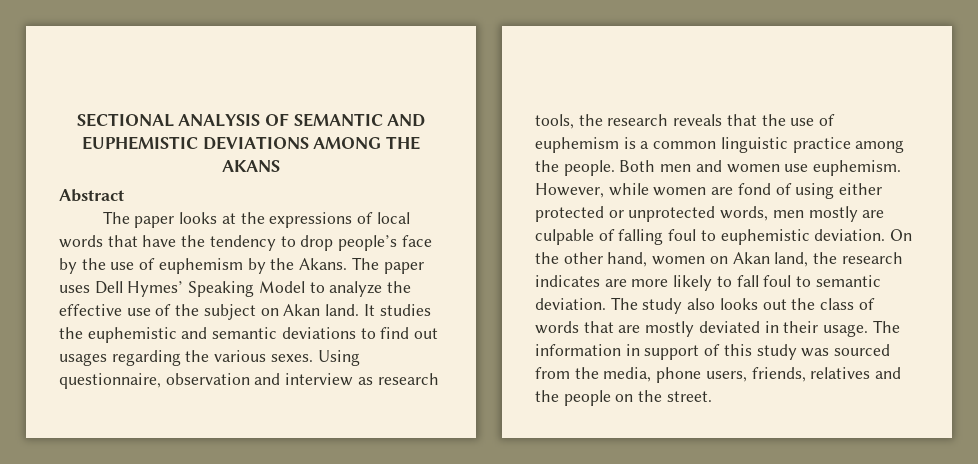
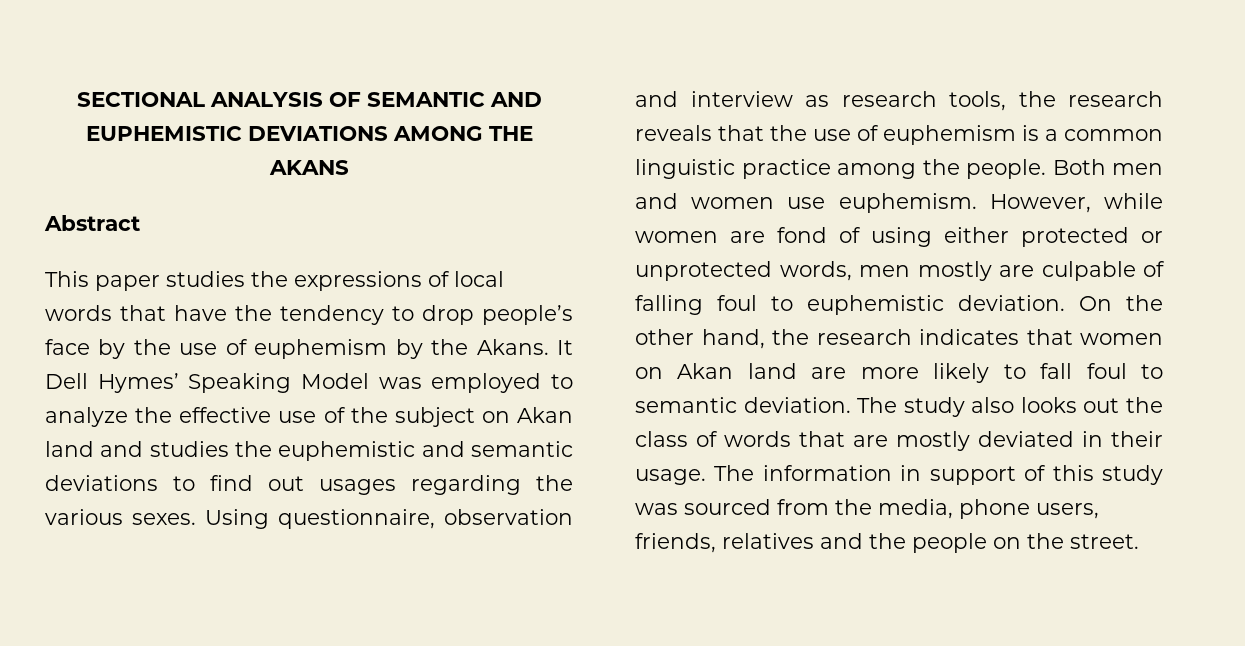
- The paper looks at the expressions of local words that have the tendency to drop people’s face by the use of euphemism by the Akans.
+ This paper studies the expressions of local words that have the tendency to drop people’s face by the use of euphemism by the Akans.
- The paper uses Dell Hymes’ Speaking Model to analyze the effective use of the subject on Akan land. It studies the euphemistic and semantic deviations to find out usages regarding the various sexes.
+ It Dell Hymes’ Speaking Model was employed to analyze the effective use of the subject on Akan land and studies the euphemistic and semantic deviations to find out usages regarding the various sexes.
- On the other hand, women on Akan land, the research indicates are more likely to fall foul to semantic deviation.
+ On the other hand, the research indicates that women on Akan land are more likely to fall foul to semantic deviation.

